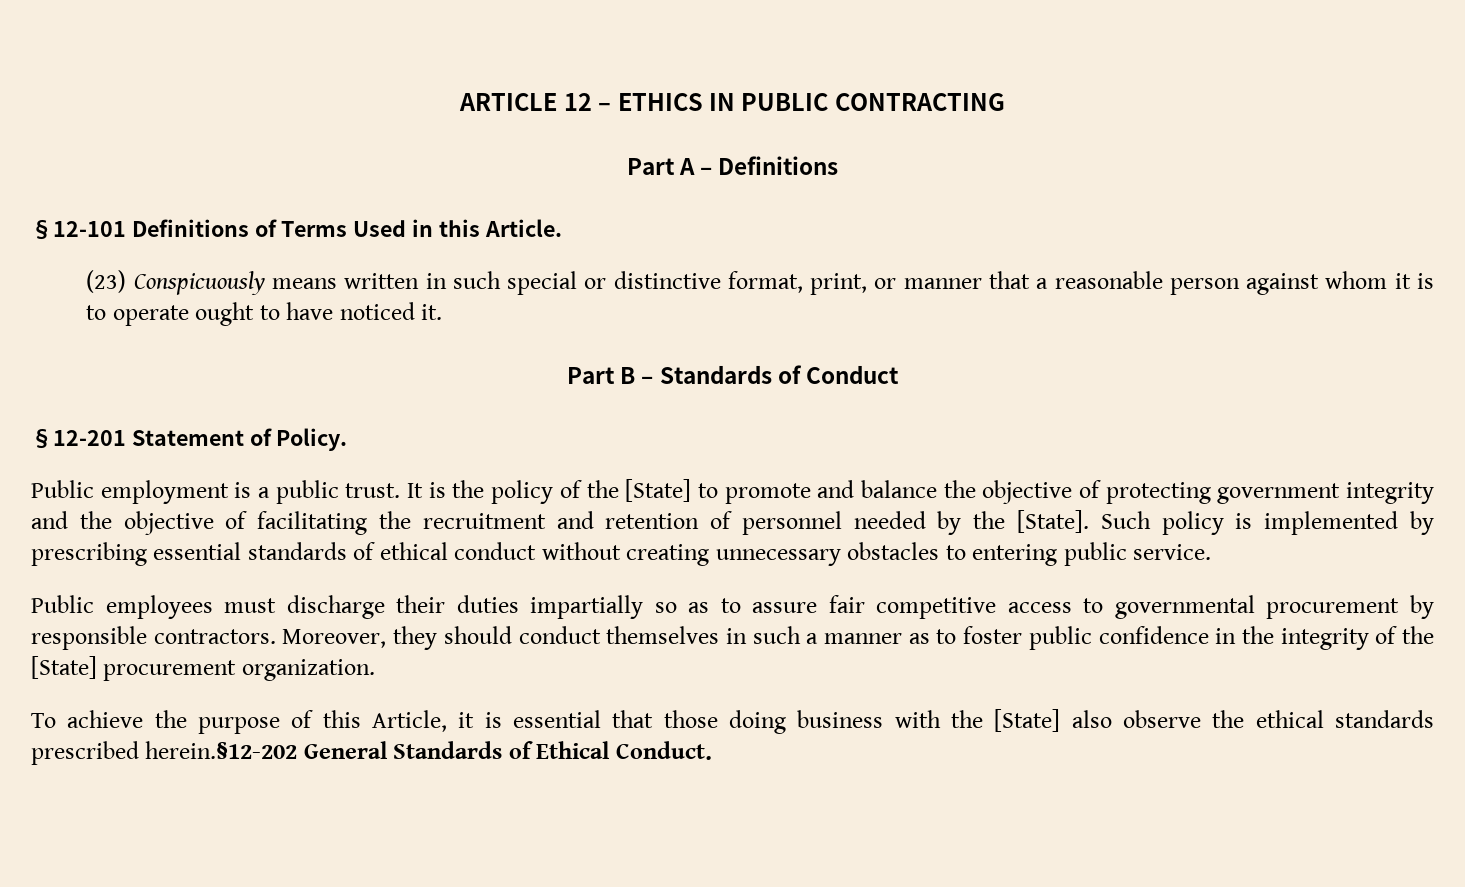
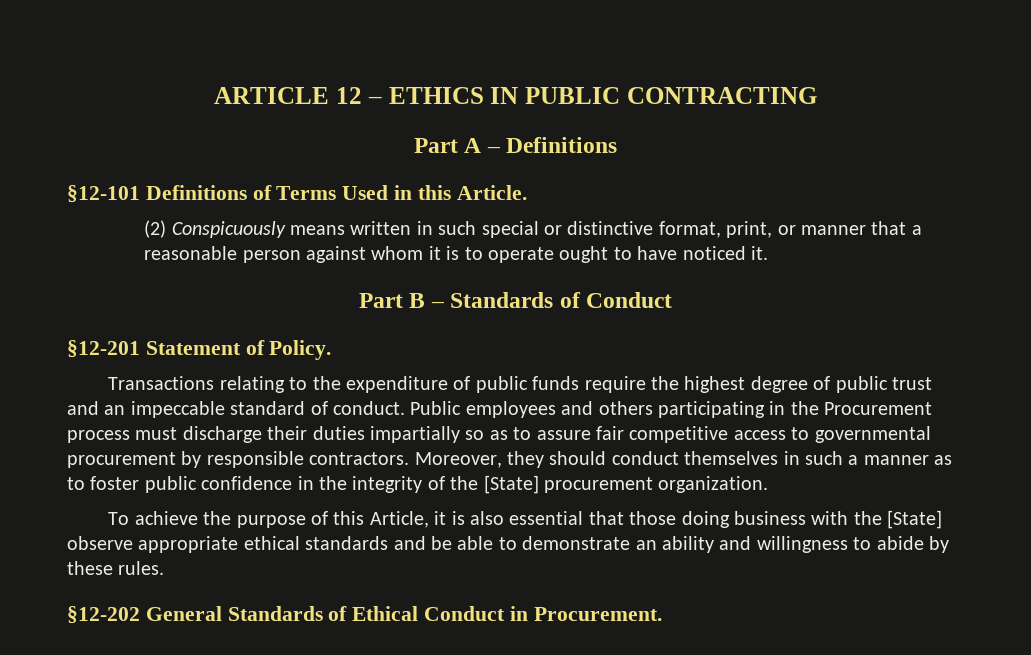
- (23) Conspicuously means written in such special or distinctive format, print, or manner that a reasonable person against whom it is to operate ought to have noticed it.
+ (2) Conspicuously means written in such special or distinctive format, print, or manner that a reasonable person against whom it is to operate ought to have noticed it.
- Public employment is a public trust. It is the policy of the [State] to promote and balance the objective of protecting government integrity and the objective of facilitating the recruitment and retention of personnel needed by the [State]. Such policy is implemented by prescribing essential standards of ethical conduct without creating unnecessary obstacles to entering public service.
- Public employees must discharge their duties impartially so as to assure fair competitive access to governmental procurement by responsible contractors.
+ Transactions relating to the expenditure of public funds require the highest degree of public trust and an impeccable standard of conduct. Public employees and others participating in the Procurement process must discharge their duties impartially so as to assure fair competitive access to governmental procurement by responsible contractors.
- To achieve the purpose of this Article, it is essential that those doing business with the [State] also observe the ethical standards prescribed herein.§12-202 General Standards of Ethical Conduct.
+ To achieve the purpose of this Article, it is also essential that those doing business with the [State] observe appropriate ethical standards and be able to demonstrate an ability and willingness to abide by these rules.
+ §12-202 General Standards of Ethical Conduct in Procurement.

